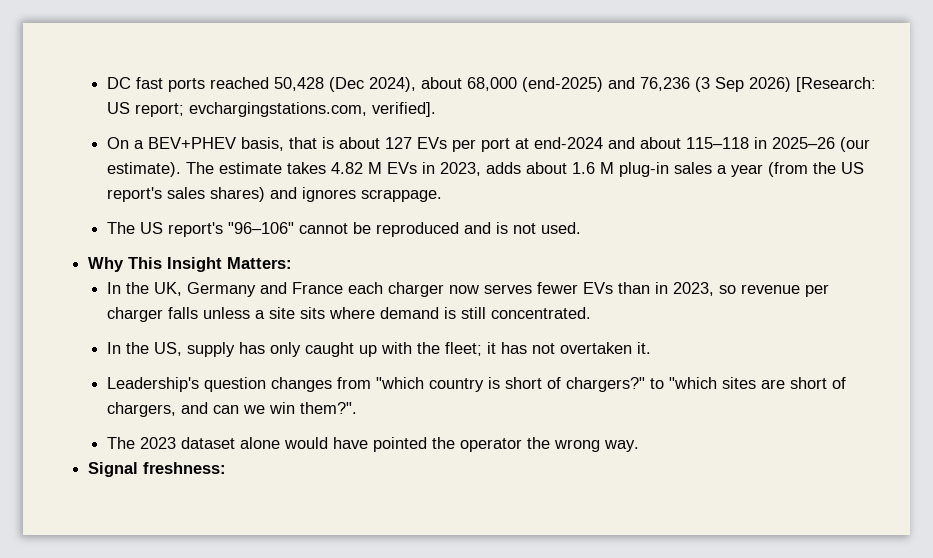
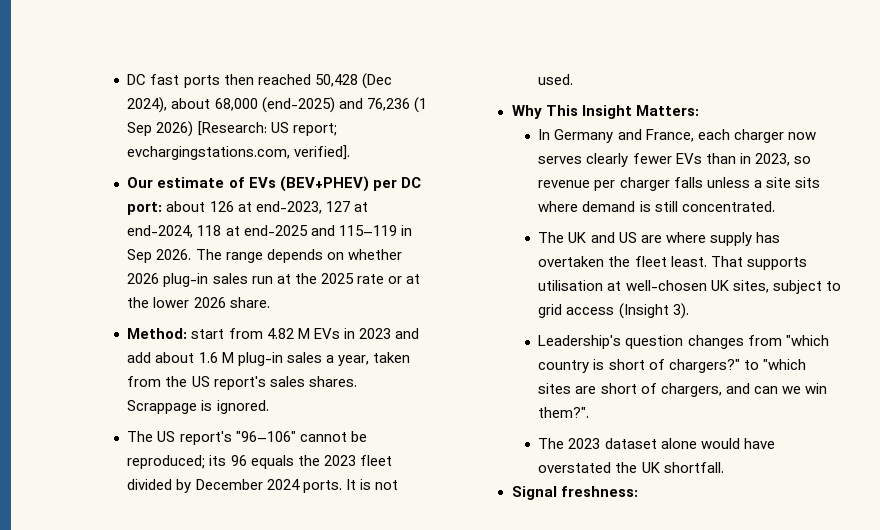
- DC fast ports reached 50,428 (Dec 2024), about 68,000 (end-2025) and 76,236 (3 Sep 2026) [Research: US report; evchargingstations.com, verified].
+ DC fast ports then reached 50,428 (Dec 2024), about 68,000 (end-2025) and 76,236 (1 Sep 2026) [Research: US report; evchargingstations.com, verified].
- On a BEV+PHEV basis, that is about 127 EVs per port at end-2024 and about 115–118 in 2025–26 (our estimate). The estimate takes 4.82 M EVs in 2023, adds about 1.6 M plug-in sales a year (from the US report's sales shares) and ignores scrappage.
+ Our estimate of EVs (BEV+PHEV) per DC port: about 126 at end-2023, 127 at end-2024, 118 at end-2025 and 115–119 in Sep 2026. The range depends on whether 2026 plug-in sales run at the 2025 rate or at the lower 2026 share.
+ Method: start from 4.82 M EVs in 2023 and add about 1.6 M plug-in sales a year, taken from the US report's sales shares. Scrappage is ignored.
- The US report's "96–106" cannot be reproduced and is not used.
+ The US report's "96–106" cannot be reproduced; its 96 equals the 2023 fleet divided by December 2024 ports. It is not used.
- In the UK, Germany and France each charger now serves fewer EVs than in 2023, so revenue per charger falls unless a site sits where demand is still concentrated.
+ In Germany and France, each charger now serves clearly fewer EVs than in 2023, so revenue per charger falls unless a site sits where demand is still concentrated.
- In the US, supply has only caught up with the fleet; it has not overtaken it.
+ The UK and US are where supply has overtaken the fleet least. That supports utilisation at well-chosen UK sites, subject to grid access (Insight 3).
- The 2023 dataset alone would have pointed the operator the wrong way.
+ The 2023 dataset alone would have overstated the UK shortfall.

